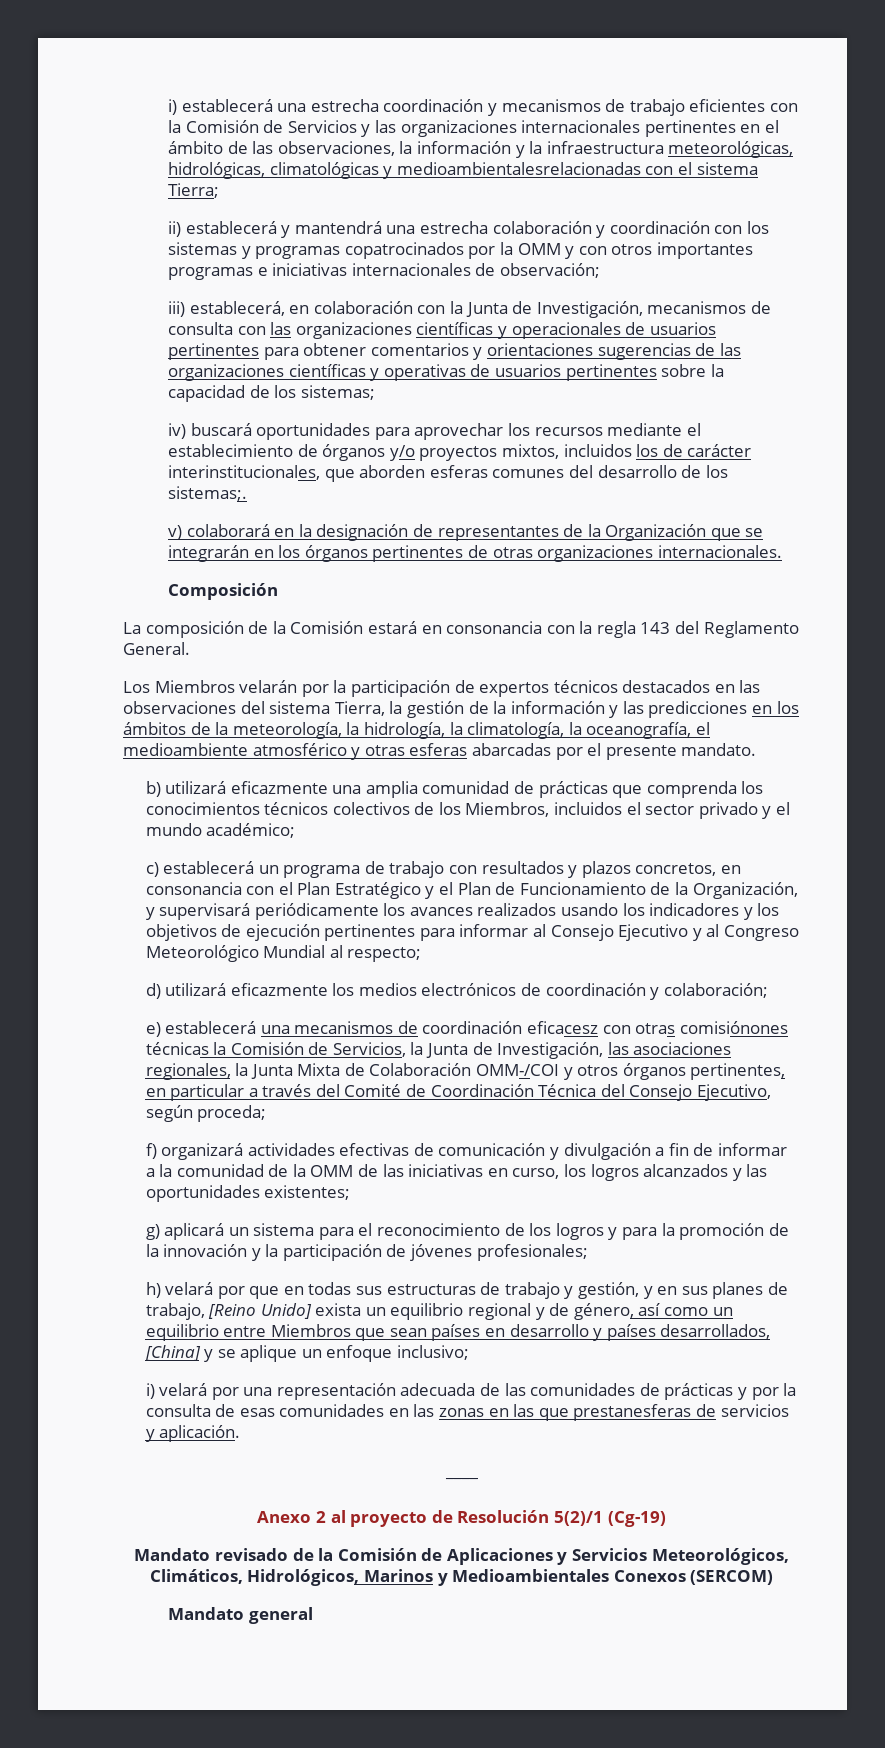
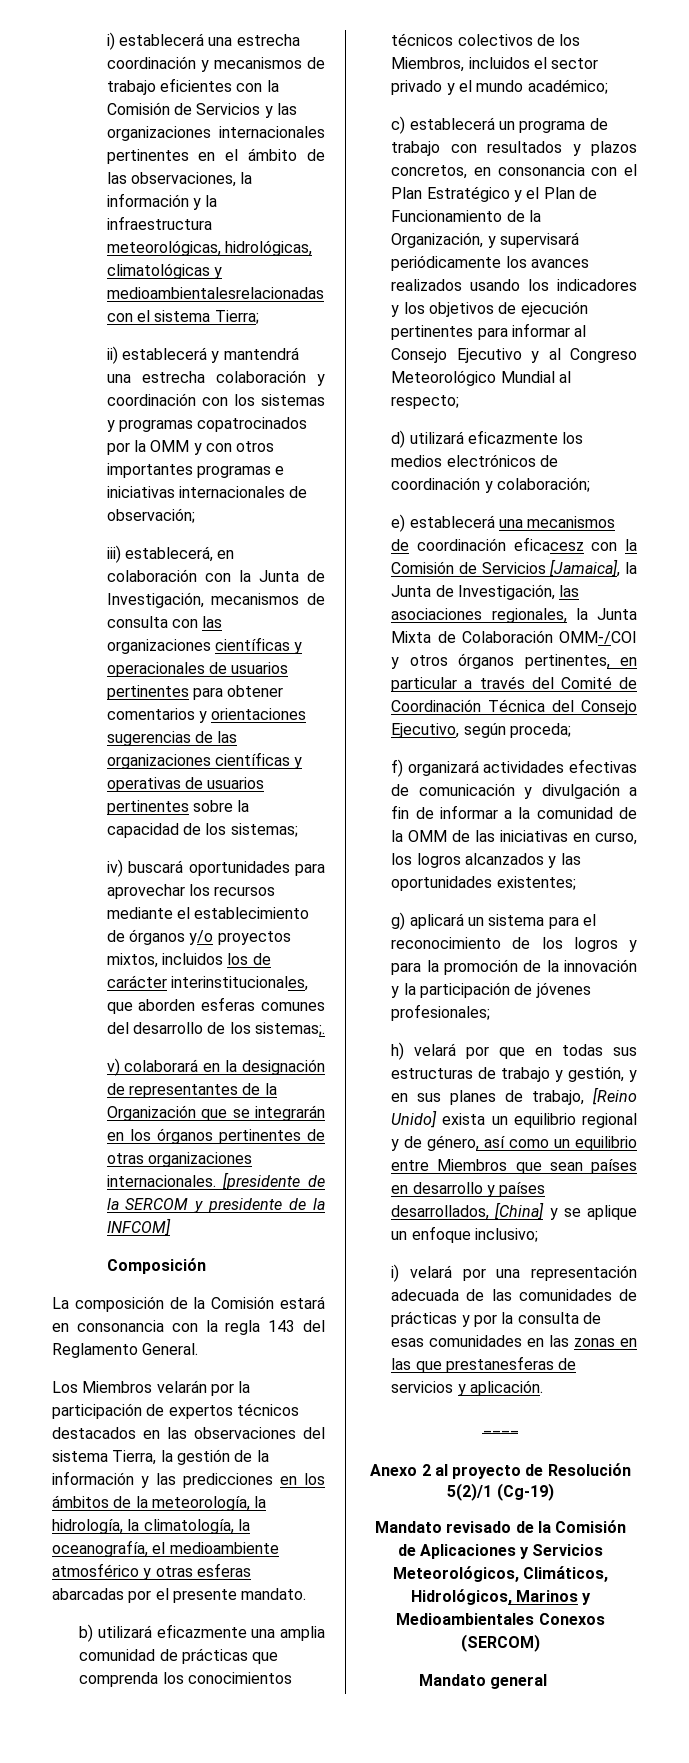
+ [presidente de la SERCOM y presidente de la INFCOM]
- e) establecerá una mecanismos de coordinación eficacesz con otras comisiónones técnicas la Comisión de Servicios, la Junta de Investigación, las asociaciones regionales, la Junta Mixta de Colaboración OMM-/COI y otros órganos pertinentes, en particular a través del Comité de Coordinación Técnica del Consejo Ejecutivo, según proceda;
+ e) establecerá una mecanismos de coordinación eficacesz con la Comisión de Servicios [Jamaica], la Junta de Investigación, las asociaciones regionales, la Junta Mixta de Colaboración OMM-/COI y otros órganos pertinentes, en particular a través del Comité de Coordinación Técnica del Consejo Ejecutivo, según proceda;

